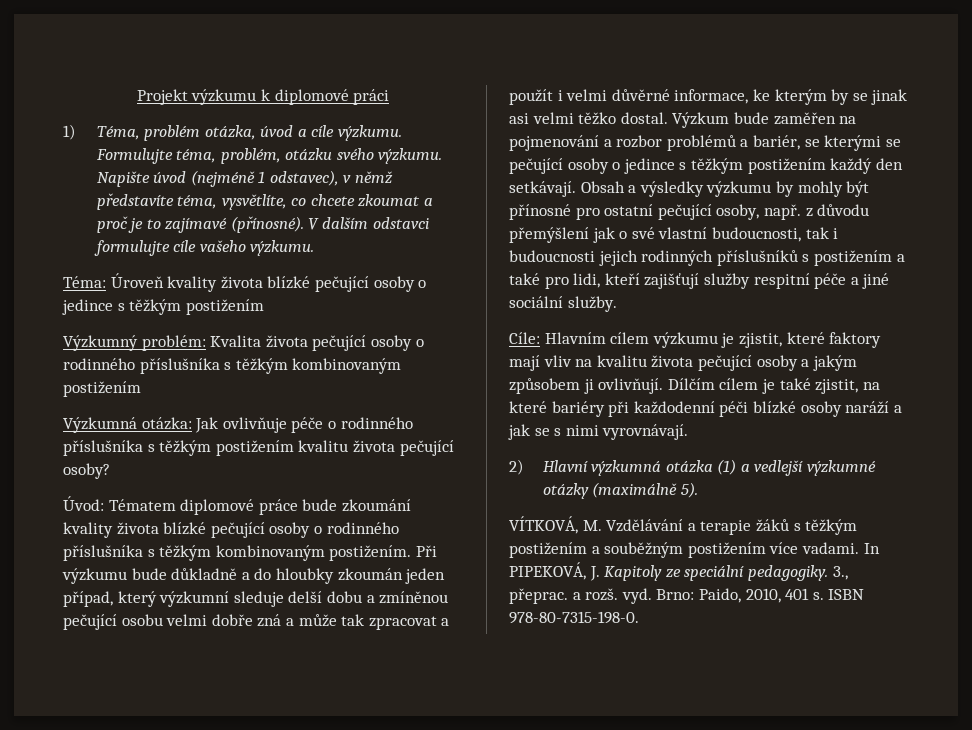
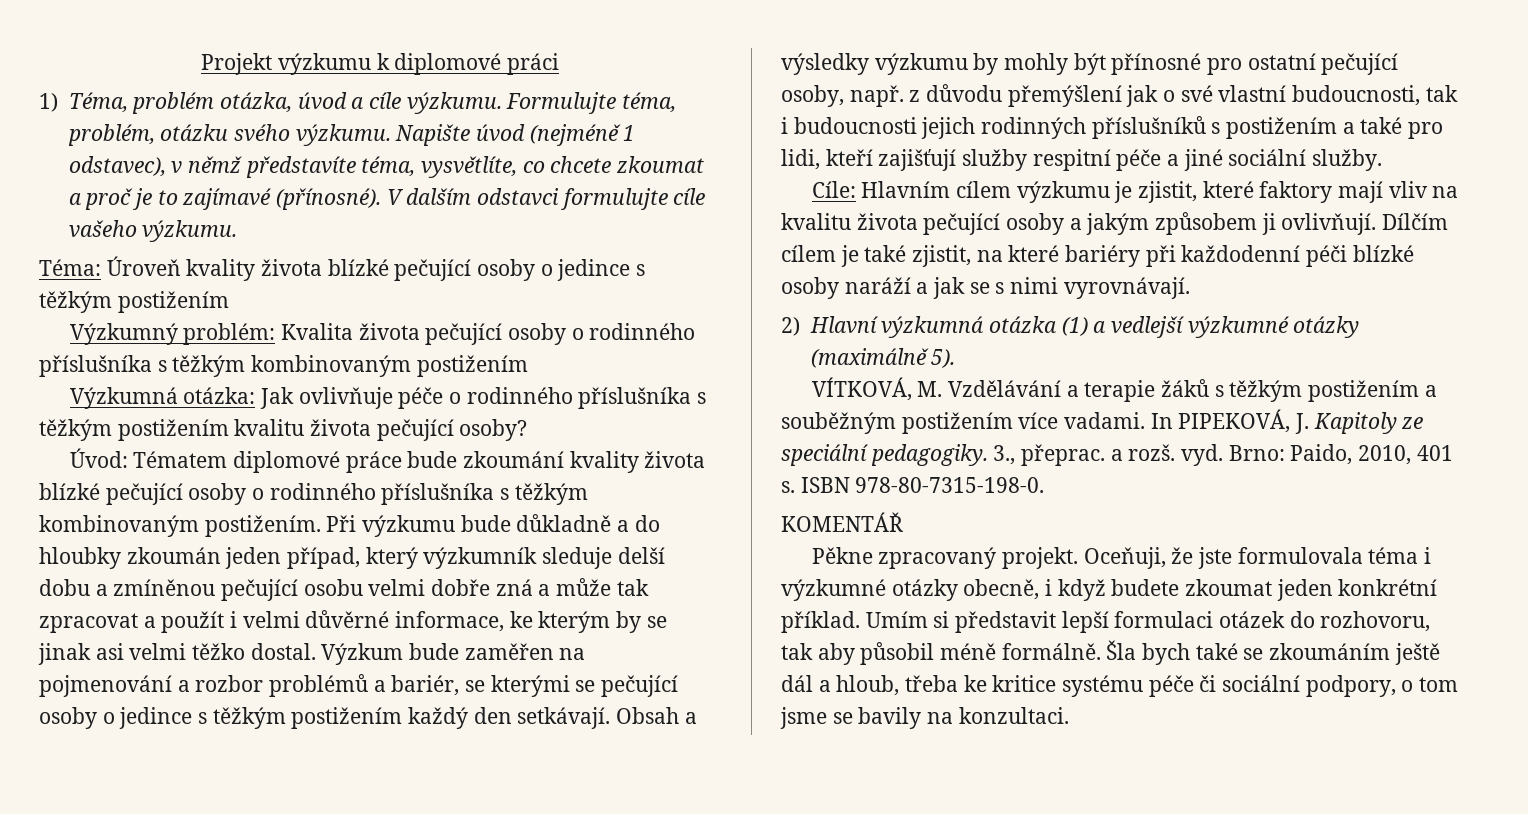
- Při výzkumu bude důkladně a do hloubky zkoumán jeden případ, který výzkumní sleduje delší dobu a zmíněnou pečující osobu velmi dobře zná a může tak zpracovat a použít i velmi důvěrné informace, ke kterým by se jinak asi velmi těžko dostal.
+ Při výzkumu bude důkladně a do hloubky zkoumán jeden případ, který výzkumník sleduje delší dobu a zmíněnou pečující osobu velmi dobře zná a může tak zpracovat a použít i velmi důvěrné informace, ke kterým by se jinak asi velmi těžko dostal.
+ KOMENTÁŘ
+ Pěkne zpracovaný projekt. Oceňuji, že jste formulovala téma i výzkumné otázky obecně, i když budete zkoumat jeden konkrétní příklad. Umím si představit lepší formulaci otázek do rozhovoru, tak aby působil méně formálně. Šla bych také se zkoumáním ještě dál a hloub, třeba ke kritice systému péče či sociální podpory, o tom jsme se bavily na konzultaci.

